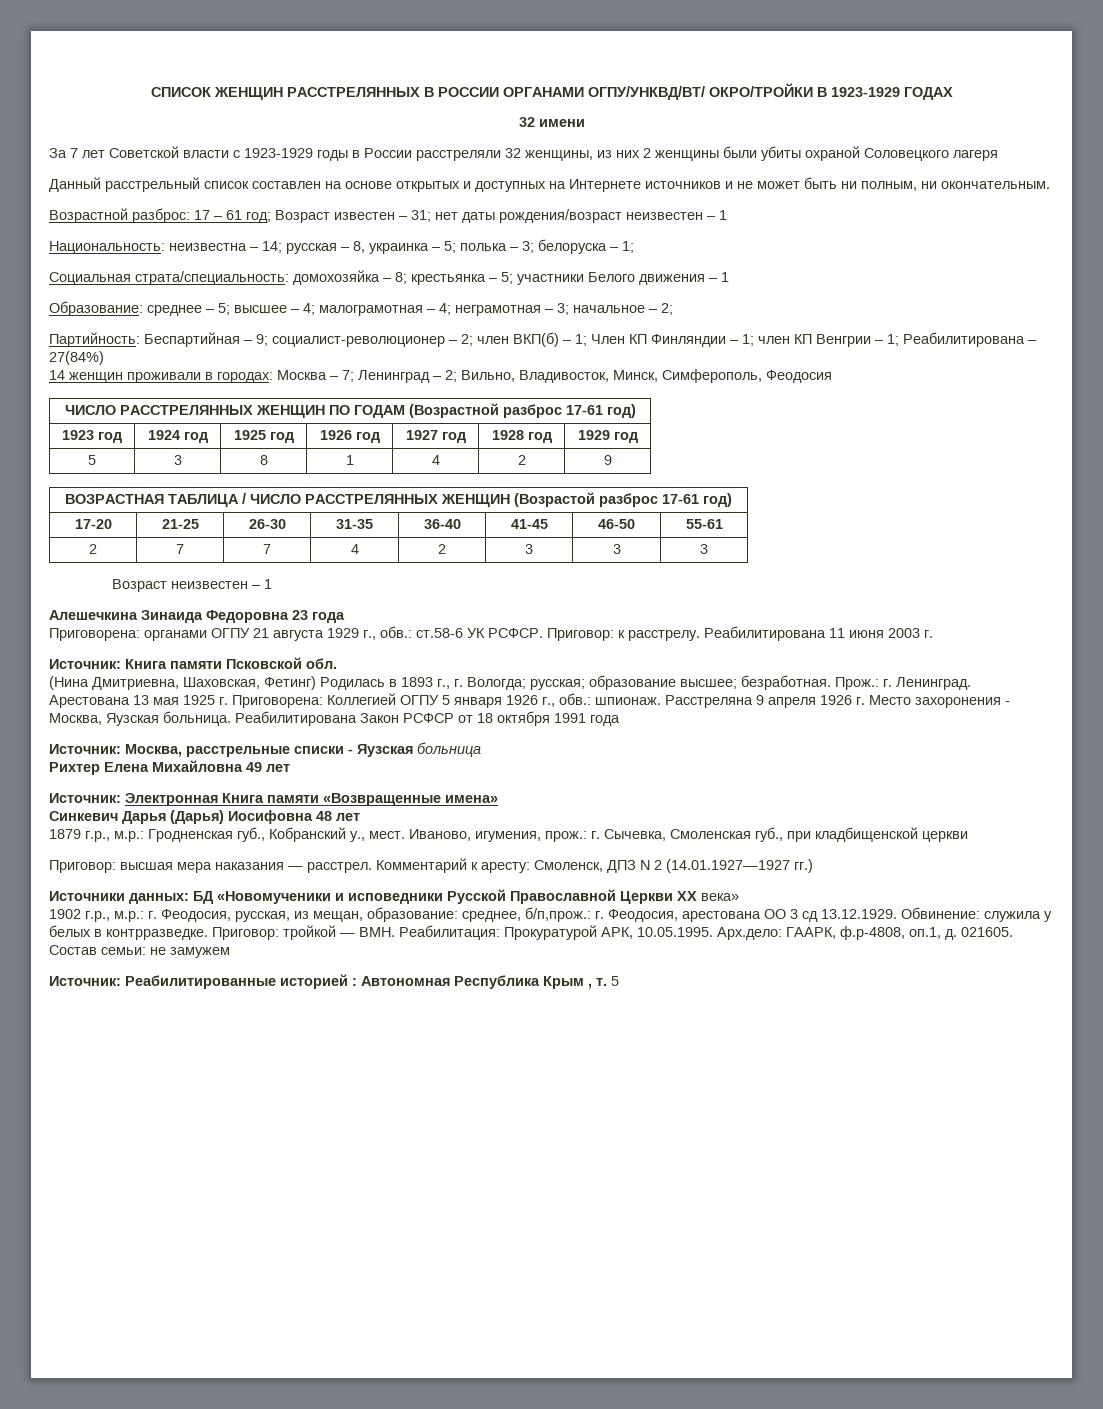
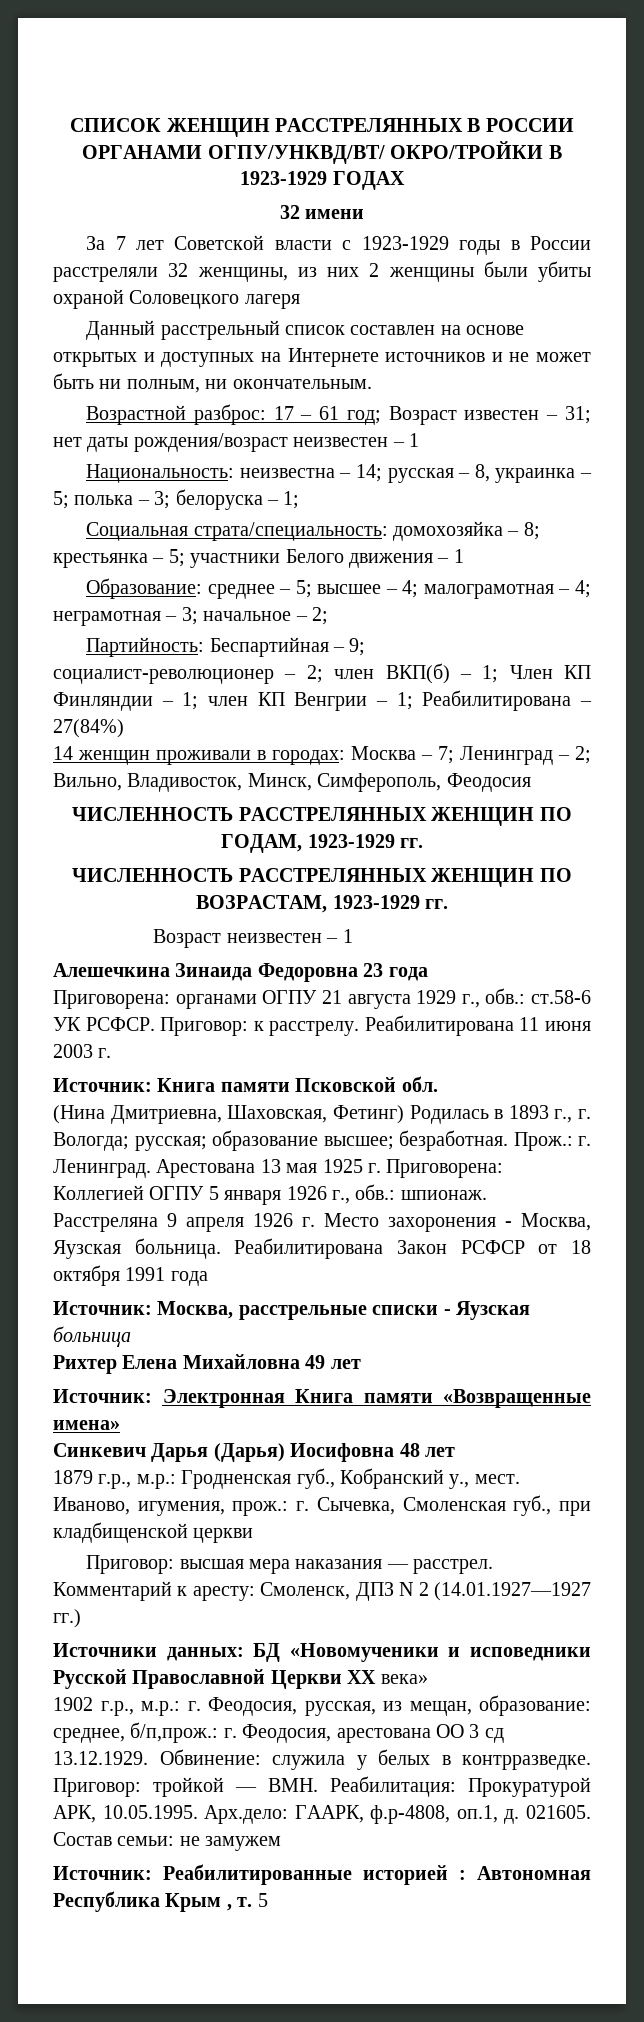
- ЧИСЛО РАССТРЕЛЯННЫХ ЖЕНЩИН ПО ГОДАМ (Возрастной разброс 17-61 год)
- 1923 год | 1924 год | 1925 год | 1926 год | 1927 год | 1928 год | 1929 год
- 5 | 3 | 8 | 1 | 4 | 2 | 9
- ВОЗРАСТНАЯ ТАБЛИЦА / ЧИСЛО РАССТРЕЛЯННЫХ ЖЕНЩИН (Возрастой разброс 17-61 год)
- 17-20 | 21-25 | 26-30 | 31-35 | 36-40 | 41-45 | 46-50 | 55-61
- 2 | 7 | 7 | 4 | 2 | 3 | 3 | 3
+ ЧИСЛЕННОСТЬ РАССТРЕЛЯННЫХ ЖЕНЩИН ПО ГОДАМ, 1923-1929 гг.
+ ЧИСЛЕННОСТЬ РАССТРЕЛЯННЫХ ЖЕНЩИН ПО ВОЗРАСТАМ, 1923-1929 гг.

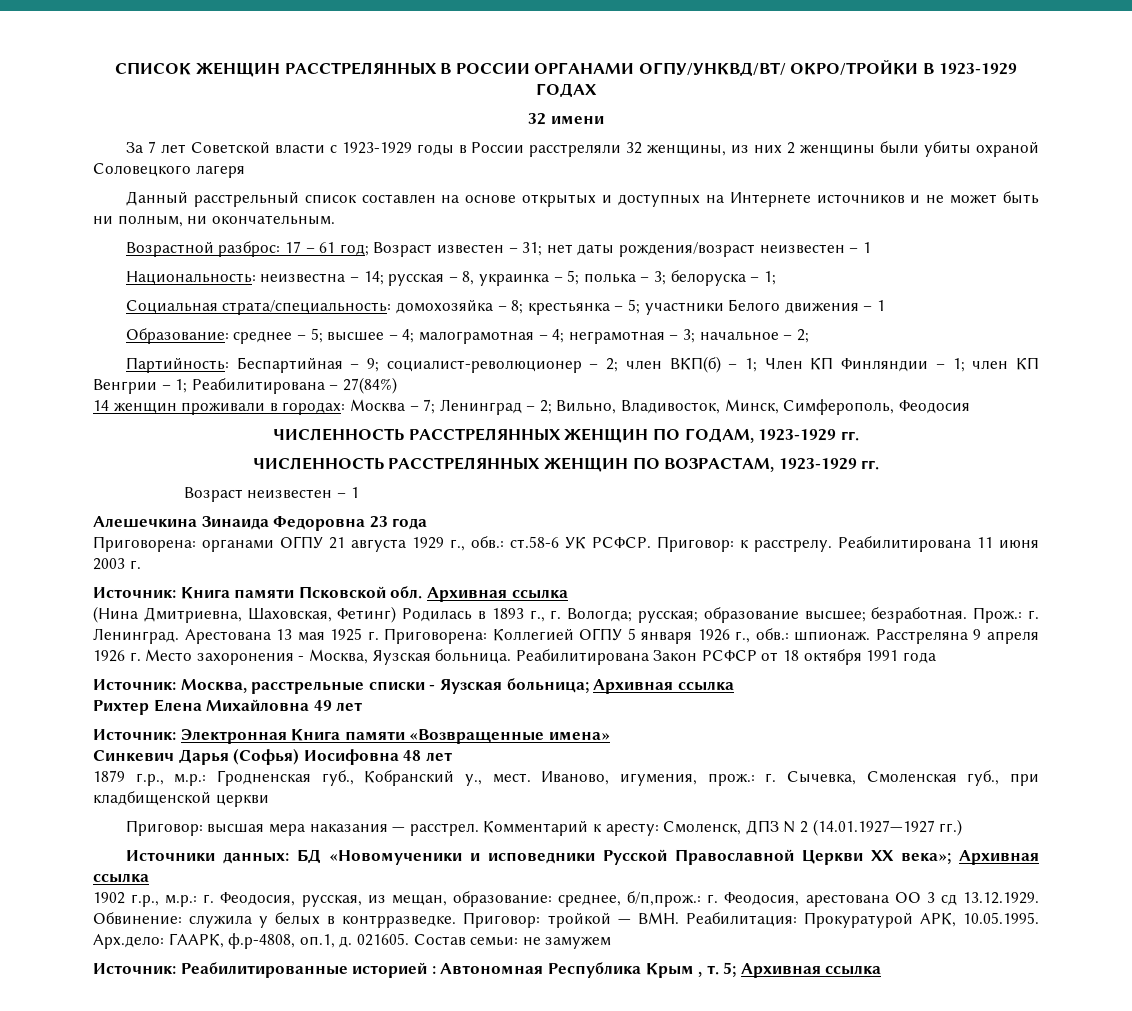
- Источник: Книга памяти Псковской обл.
+ Источник: Книга памяти Псковской обл. Архивная ссылка
- Источник: Москва, расстрельные списки - Яузская больница
+ Источник: Москва, расстрельные списки - Яузская больница; Архивная ссылка
- Синкевич Дарья (Дарья) Иосифовна 48 лет
+ Синкевич Дарья (Софья) Иосифовна 48 лет
- Источники данных: БД «Новомученики и исповедники Русской Православной Церкви XX века»
+ Источники данных: БД «Новомученики и исповедники Русской Православной Церкви XX века»; Архивная ссылка
- Источник: Реабилитированные историей : Автономная Республика Крым , т. 5
+ Источник: Реабилитированные историей : Автономная Республика Крым , т. 5; Архивная ссылка

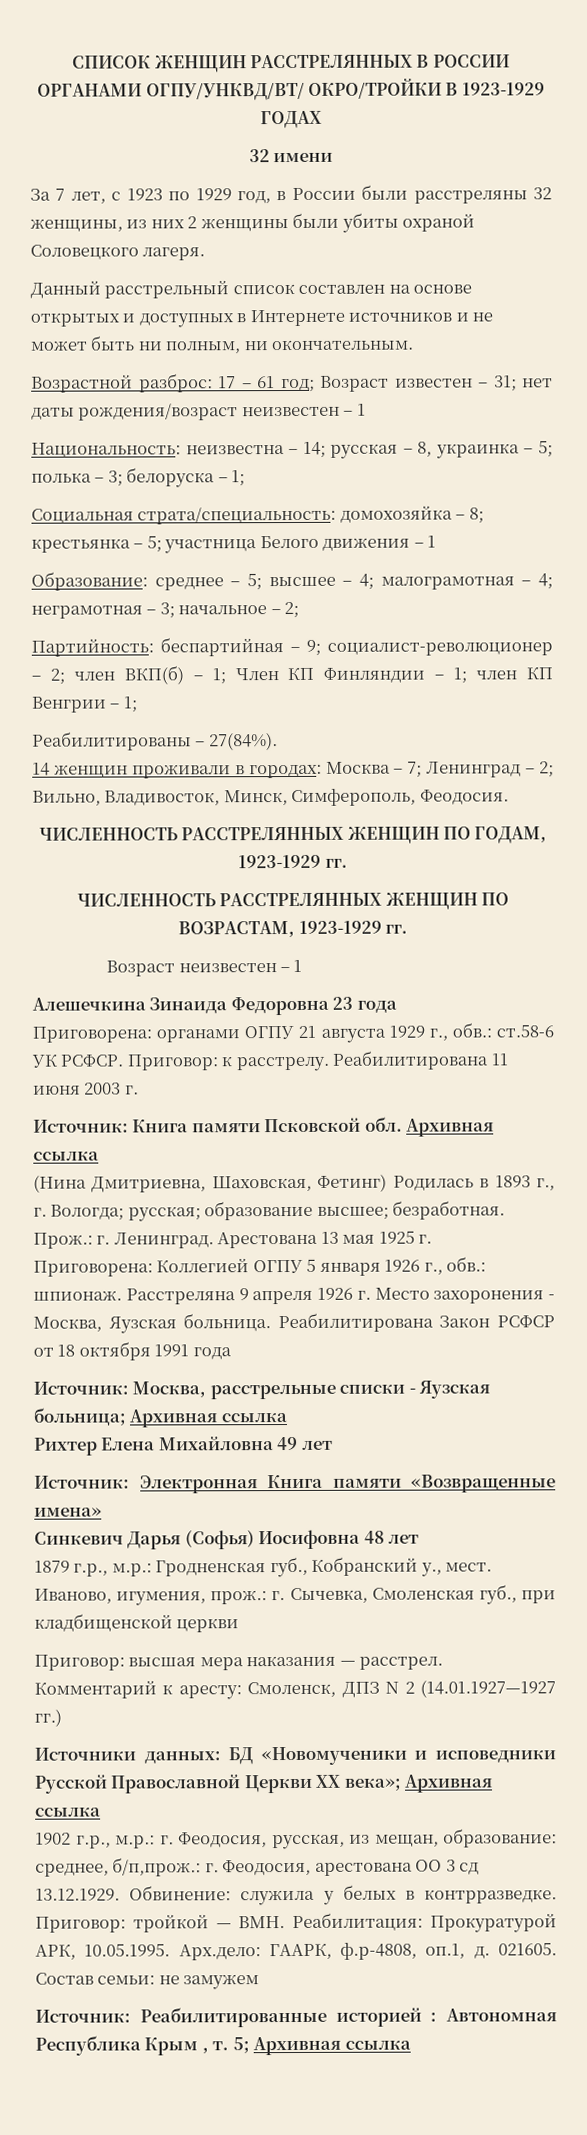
- За 7 лет Советской власти с 1923-1929 годы в России расстреляли 32 женщины, из них 2 женщины были убиты охраной Соловецкого лагеря
+ За 7 лет, с 1923 по 1929 год, в России были расстреляны 32 женщины, из них 2 женщины были убиты охраной Соловецкого лагеря.
- Данный расстрельный список составлен на основе открытых и доступных на Интернете источников и не может быть ни полным, ни окончательным.
+ Данный расстрельный список составлен на основе открытых и доступных в Интернете источников и не может быть ни полным, ни окончательным.
- Социальная страта/специальность: домохозяйка – 8; крестьянка – 5; участники Белого движения – 1
+ Социальная страта/специальность: домохозяйка – 8; крестьянка – 5; участница Белого движения – 1
- Партийность: Беспартийная – 9; социалист-революционер – 2; член ВКП(б) – 1; Член КП Финляндии – 1; член КП Венгрии – 1; Реабилитирована – 27(84%)
+ Партийность: беспартийная – 9; социалист-революционер – 2; член ВКП(б) – 1; Член КП Финляндии – 1; член КП Венгрии – 1;
+ Реабилитированы – 27(84%).
- 14 женщин проживали в городах: Москва – 7; Ленинград – 2; Вильно, Владивосток, Минск, Симферополь, Феодосия
+ 14 женщин проживали в городах: Москва – 7; Ленинград – 2; Вильно, Владивосток, Минск, Симферополь, Феодосия.

